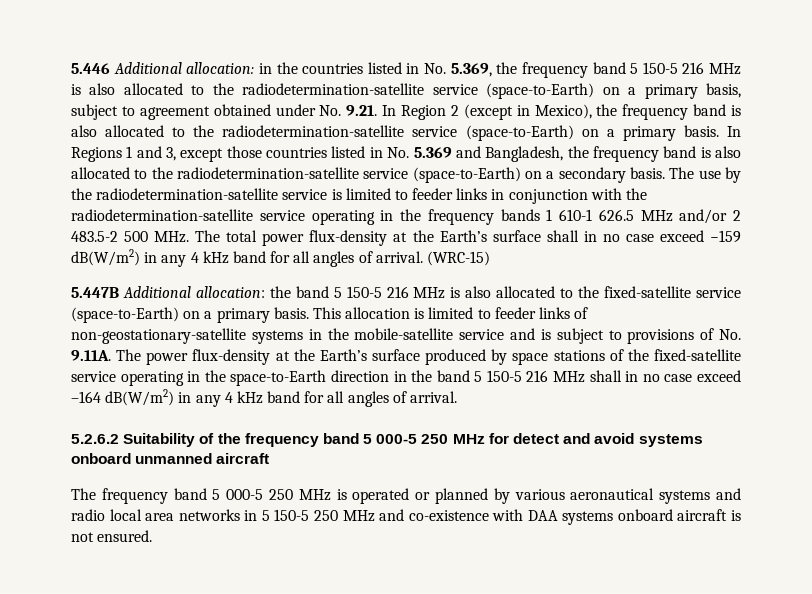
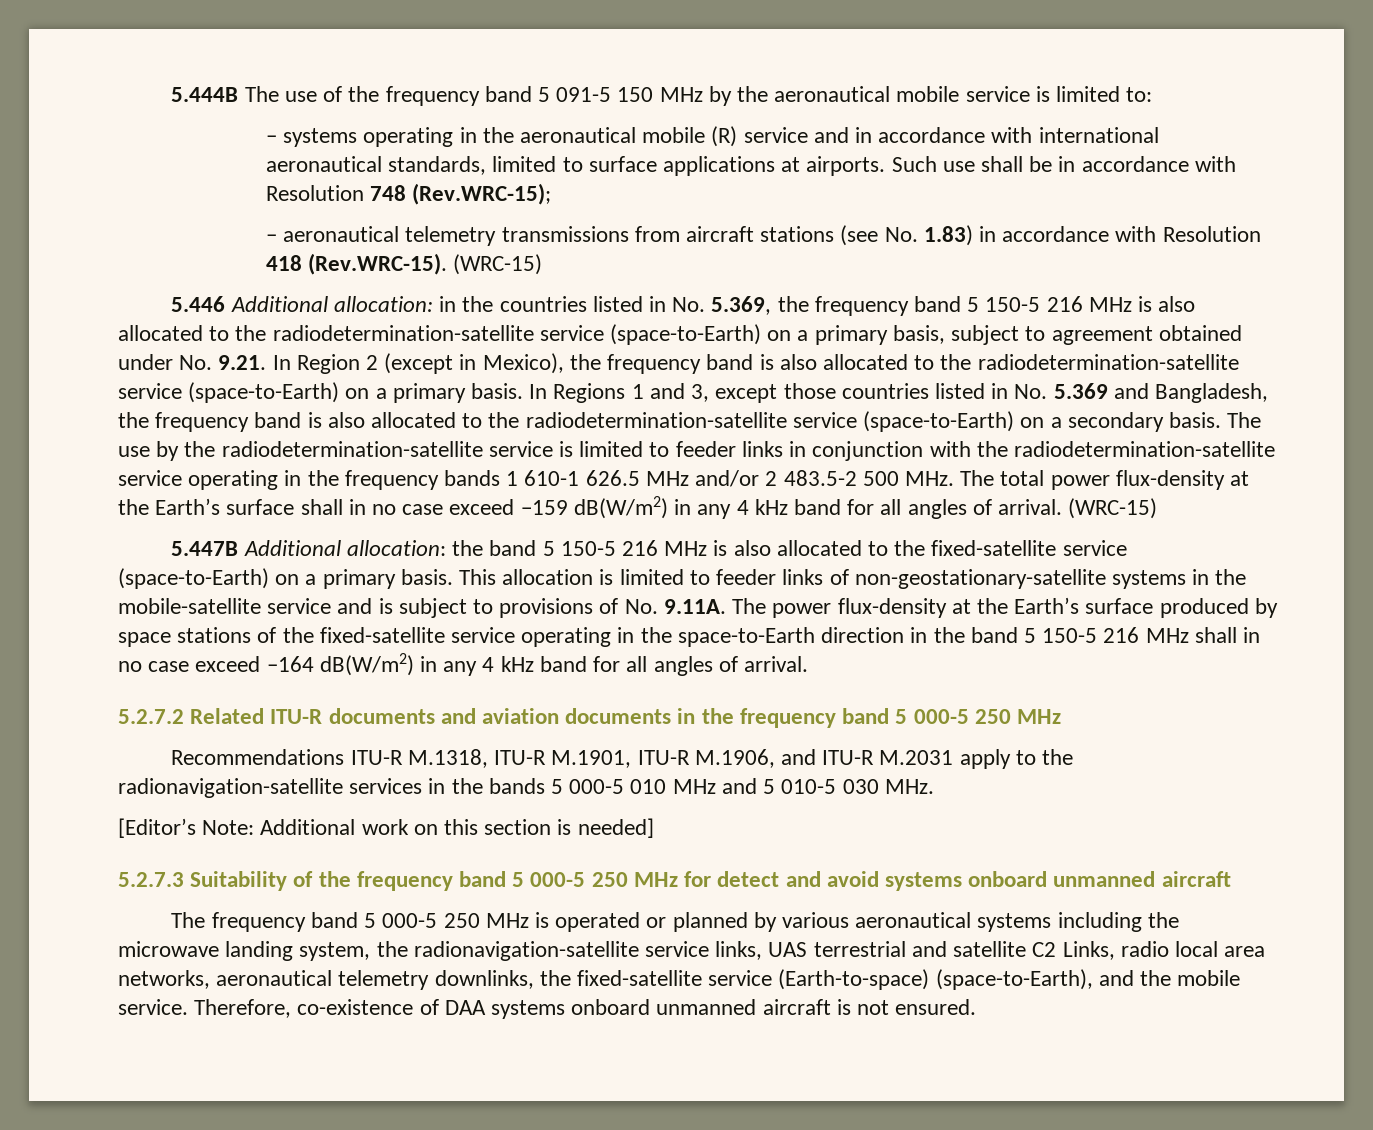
+ 5.444B The use of the frequency band 5 091-5 150 MHz by the aeronautical mobile service is limited to:
+ – systems operating in the aeronautical mobile (R) service and in accordance with international aeronautical standards, limited to surface applications at airports. Such use shall be in accordance with Resolution 748 (Rev.WRC-15);
+ – aeronautical telemetry transmissions from aircraft stations (see No. 1.83) in accordance with Resolution 418 (Rev.WRC-15). (WRC-15)
- 5.2.6.2 Suitability of the frequency band 5 000-5 250 MHz for detect and avoid systems onboard unmanned aircraft
+ 5.2.7.2 Related ITU-R documents and aviation documents in the frequency band 5 000-5 250 MHz
+ Recommendations ITU-R M.1318, ITU-R M.1901, ITU-R M.1906, and ITU-R M.2031 apply to the radionavigation-satellite services in the bands 5 000-5 010 MHz and 5 010-5 030 MHz.
+ [Editor’s Note: Additional work on this section is needed]
+ 5.2.7.3 Suitability of the frequency band 5 000-5 250 MHz for detect and avoid systems onboard unmanned aircraft
- The frequency band 5 000-5 250 MHz is operated or planned by various aeronautical systems and radio local area networks in 5 150-5 250 MHz and co-existence with DAA systems onboard aircraft is not ensured.
+ The frequency band 5 000-5 250 MHz is operated or planned by various aeronautical systems including the microwave landing system, the radionavigation-satellite service links, UAS terrestrial and satellite C2 Links, radio local area networks, aeronautical telemetry downlinks, the fixed-satellite service (Earth-to-space) (space-to-Earth), and the mobile service. Therefore, co-existence of DAA systems onboard unmanned aircraft is not ensured.

